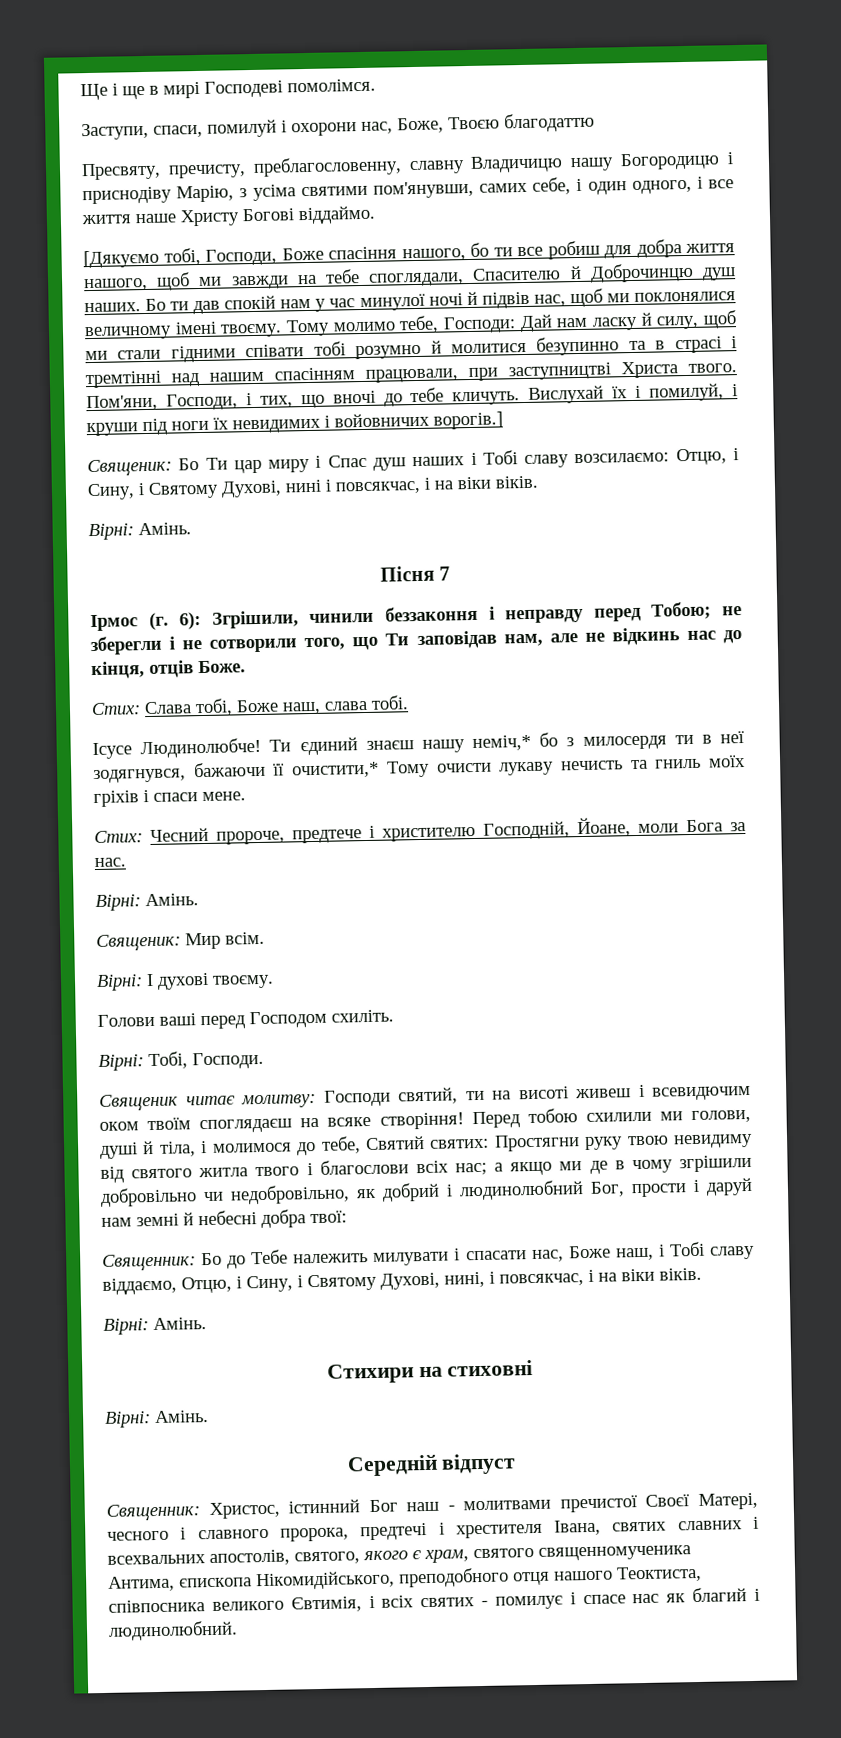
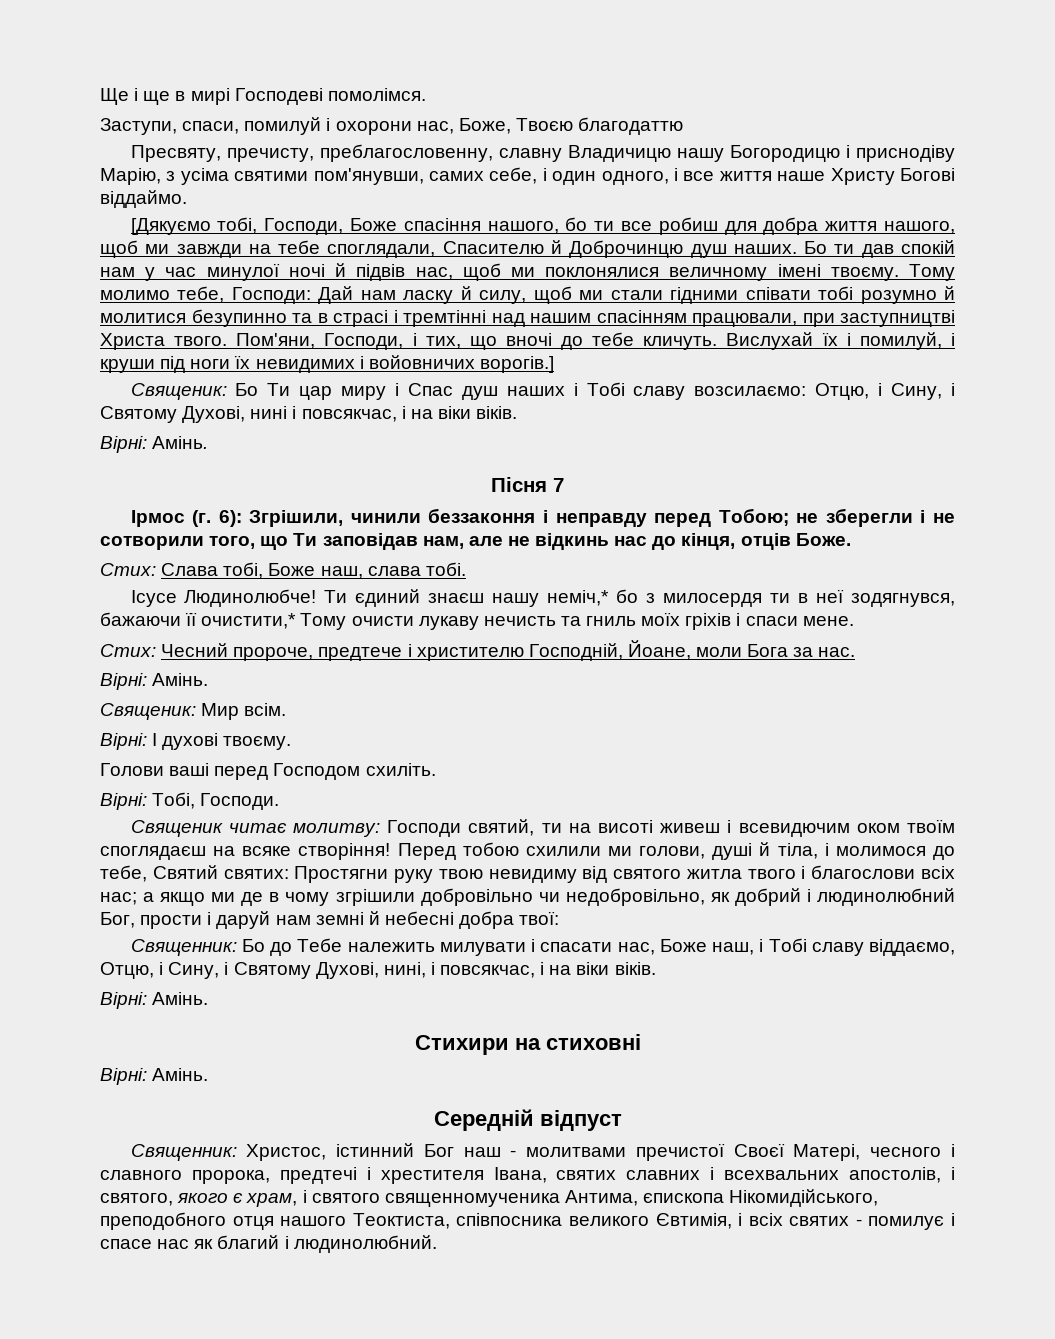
- Священник: Христос, істинний Бог наш - молитвами пречистої Своєї Матері, чесного і славного пророка, предтечі і хрестителя Івана, святих славних і всехвальних апостолів, святого, якого є храм, святого священномученика Антима, єпископа Нікомидійського, преподобного отця нашого Теоктиста, співпосника великого Євтимія, і всіх святих - помилує і спасе нас як благий і людинолюбний.
+ Священник: Христос, істинний Бог наш - молитвами пречистої Своєї Матері, чесного і славного пророка, предтечі і хрестителя Івана, святих славних і всехвальних апостолів, і святого, якого є храм, і святого священномученика Антима, єпископа Нікомидійського, преподобного отця нашого Теоктиста, співпосника великого Євтимія, і всіх святих - помилує і спасе нас як благий і людинолюбний.

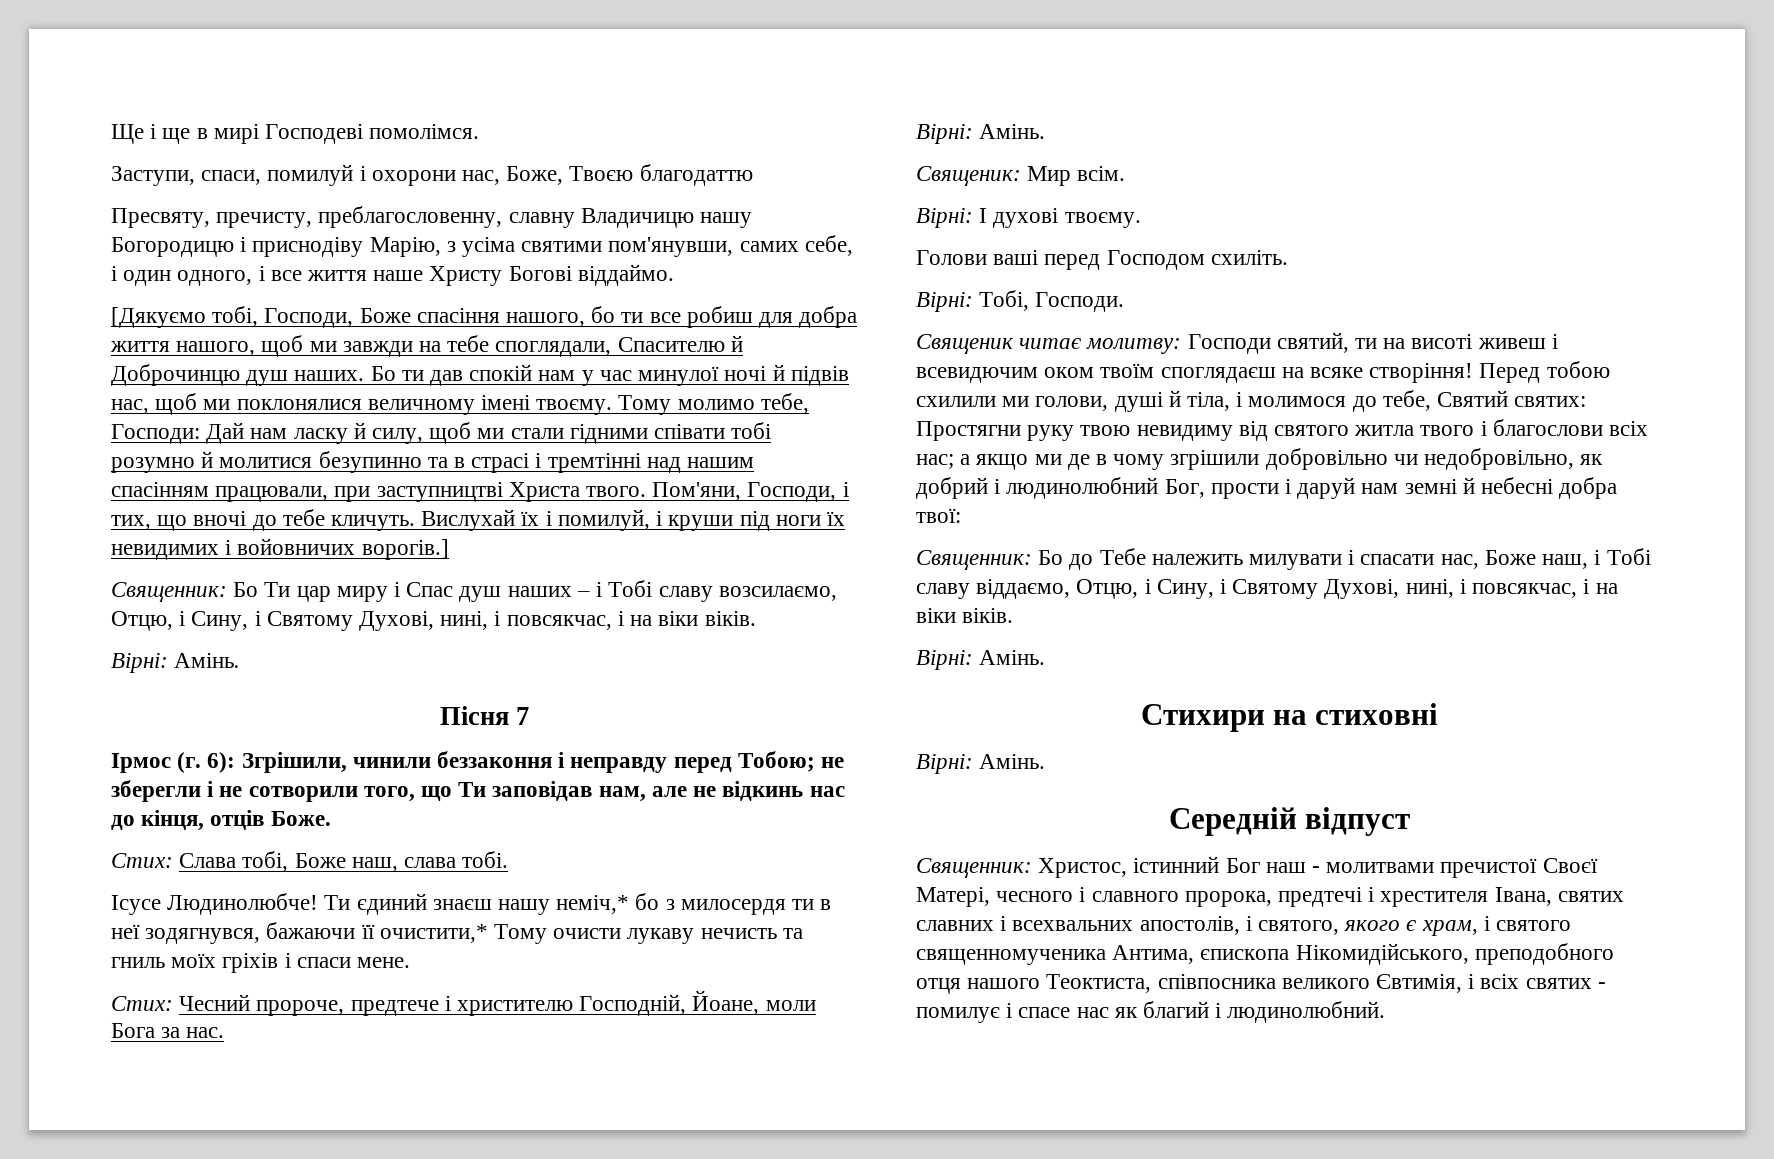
- Священик: Бо Ти цар миру і Спас душ наших і Тобі славу возсилаємо: Отцю, і Сину, і Святому Духові, нині і повсякчас, і на віки віків.
+ Священник: Бо Ти цар миру і Спас душ наших – і Тобі славу возсилаємо, Отцю, і Сину, і Святому Духові, нині, і повсякчас, і на віки віків.

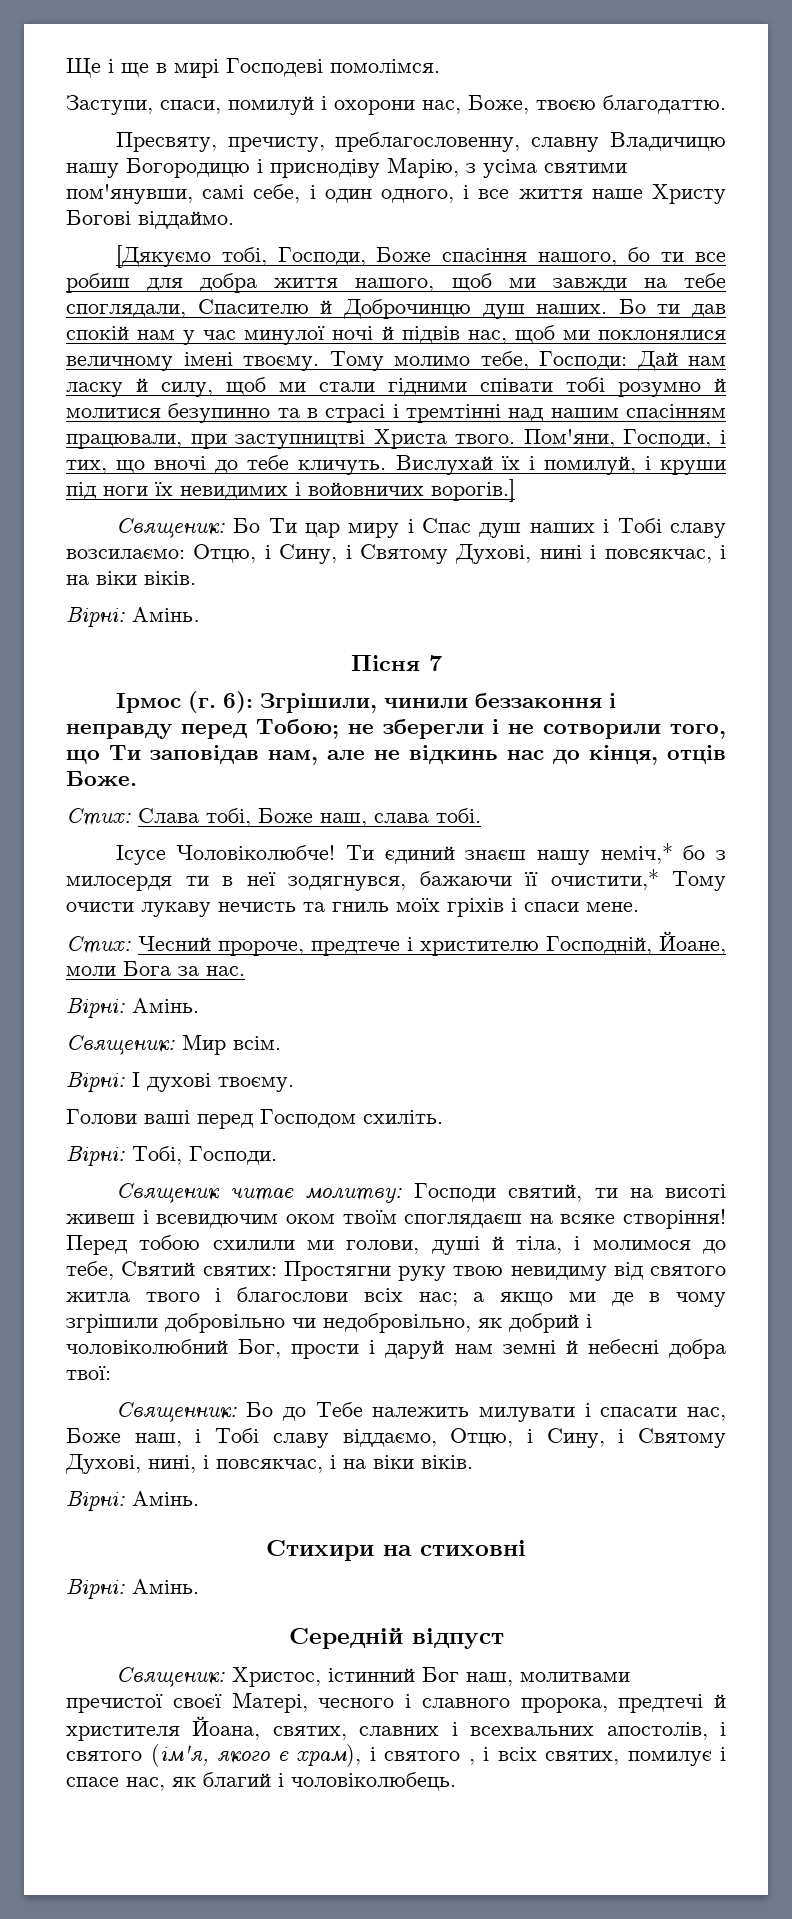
- Заступи, спаси, помилуй і охорони нас, Боже, Твоєю благодаттю
+ Заступи, спаси, помилуй і охорони нас, Боже, твоєю благодаттю.
- Пресвяту, пречисту, преблагословенну, славну Владичицю нашу Богородицю і приснодіву Марію, з усіма святими пом'янувши, самих себе, і один одного, і все життя наше Христу Богові віддаймо.
+ Пресвяту, пречисту, преблагословенну, славну Владичицю нашу Богородицю і приснодіву Марію, з усіма святими пом'янувши, самі себе, і один одного, і все життя наше Христу Богові віддаймо.
- Священник: Бо Ти цар миру і Спас душ наших – і Тобі славу возсилаємо, Отцю, і Сину, і Святому Духові, нині, і повсякчас, і на віки віків.
+ Священик: Бо Ти цар миру і Спас душ наших і Тобі славу возсилаємо: Отцю, і Сину, і Святому Духові, нині і повсякчас, і на віки віків.
- Ісусе Людинолюбче!
+ Ісусе Чоловіколюбче!
- Перед тобою схилили ми голови, душі й тіла, і молимося до тебе, Святий святих: Простягни руку твою невидиму від святого житла твого і благослови всіх нас; а якщо ми де в чому згрішили добровільно чи недобровільно, як добрий і людинолюбний Бог, прости і даруй нам земні й небесні добра твої:
+ Перед тобою схилили ми голови, душі й тіла, і молимося до тебе, Святий святих: Простягни руку твою невидиму від святого житла твого і благослови всіх нас; а якщо ми де в чому згрішили добровільно чи недобровільно, як добрий і чоловіколюбний Бог, прости і даруй нам земні й небесні добра твої:
- Священник: Христос, істинний Бог наш - молитвами пречистої Своєї Матері, чесного і славного пророка, предтечі і хрестителя Івана, святих славних і всехвальних апостолів, і святого, якого є храм, і святого священномученика Антима, єпископа Нікомидійського, преподобного отця нашого Теоктиста, співпосника великого Євтимія, і всіх святих - помилує і спасе нас як благий і людинолюбний.
+ Священик: Христос, істинний Бог наш, молитвами пречистої своєї Матері, чесного і славного пророка, предтечі й христителя Йоана, святих, славних і всехвальних апостолів, і святого (ім'я, якого є храм), і святого , і всіх святих, помилує і спасе нас, як благий і чоловіколюбець.

